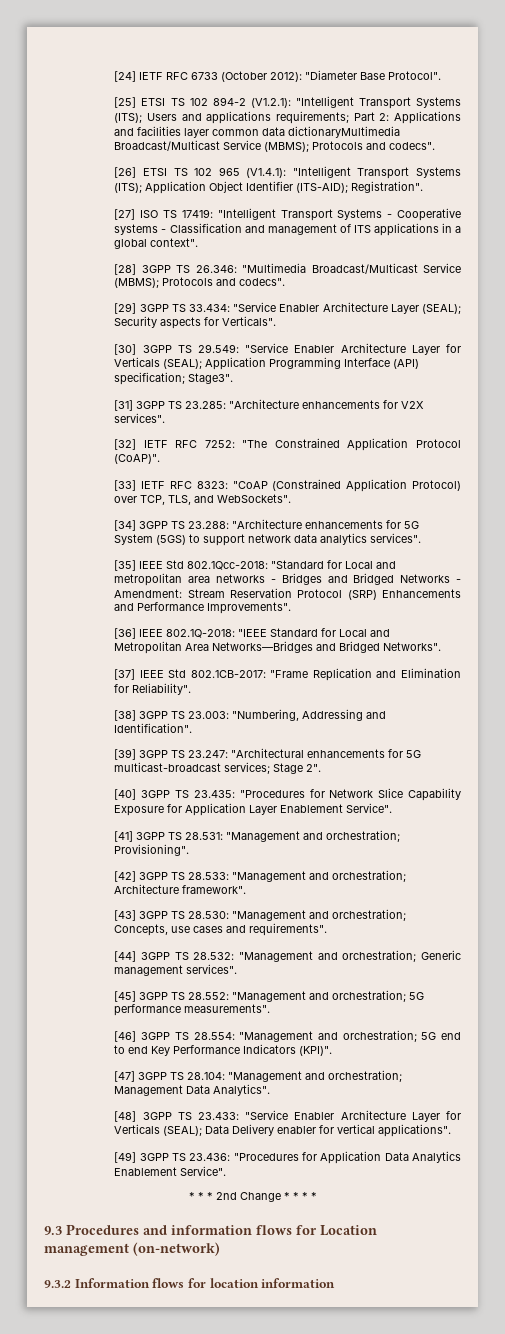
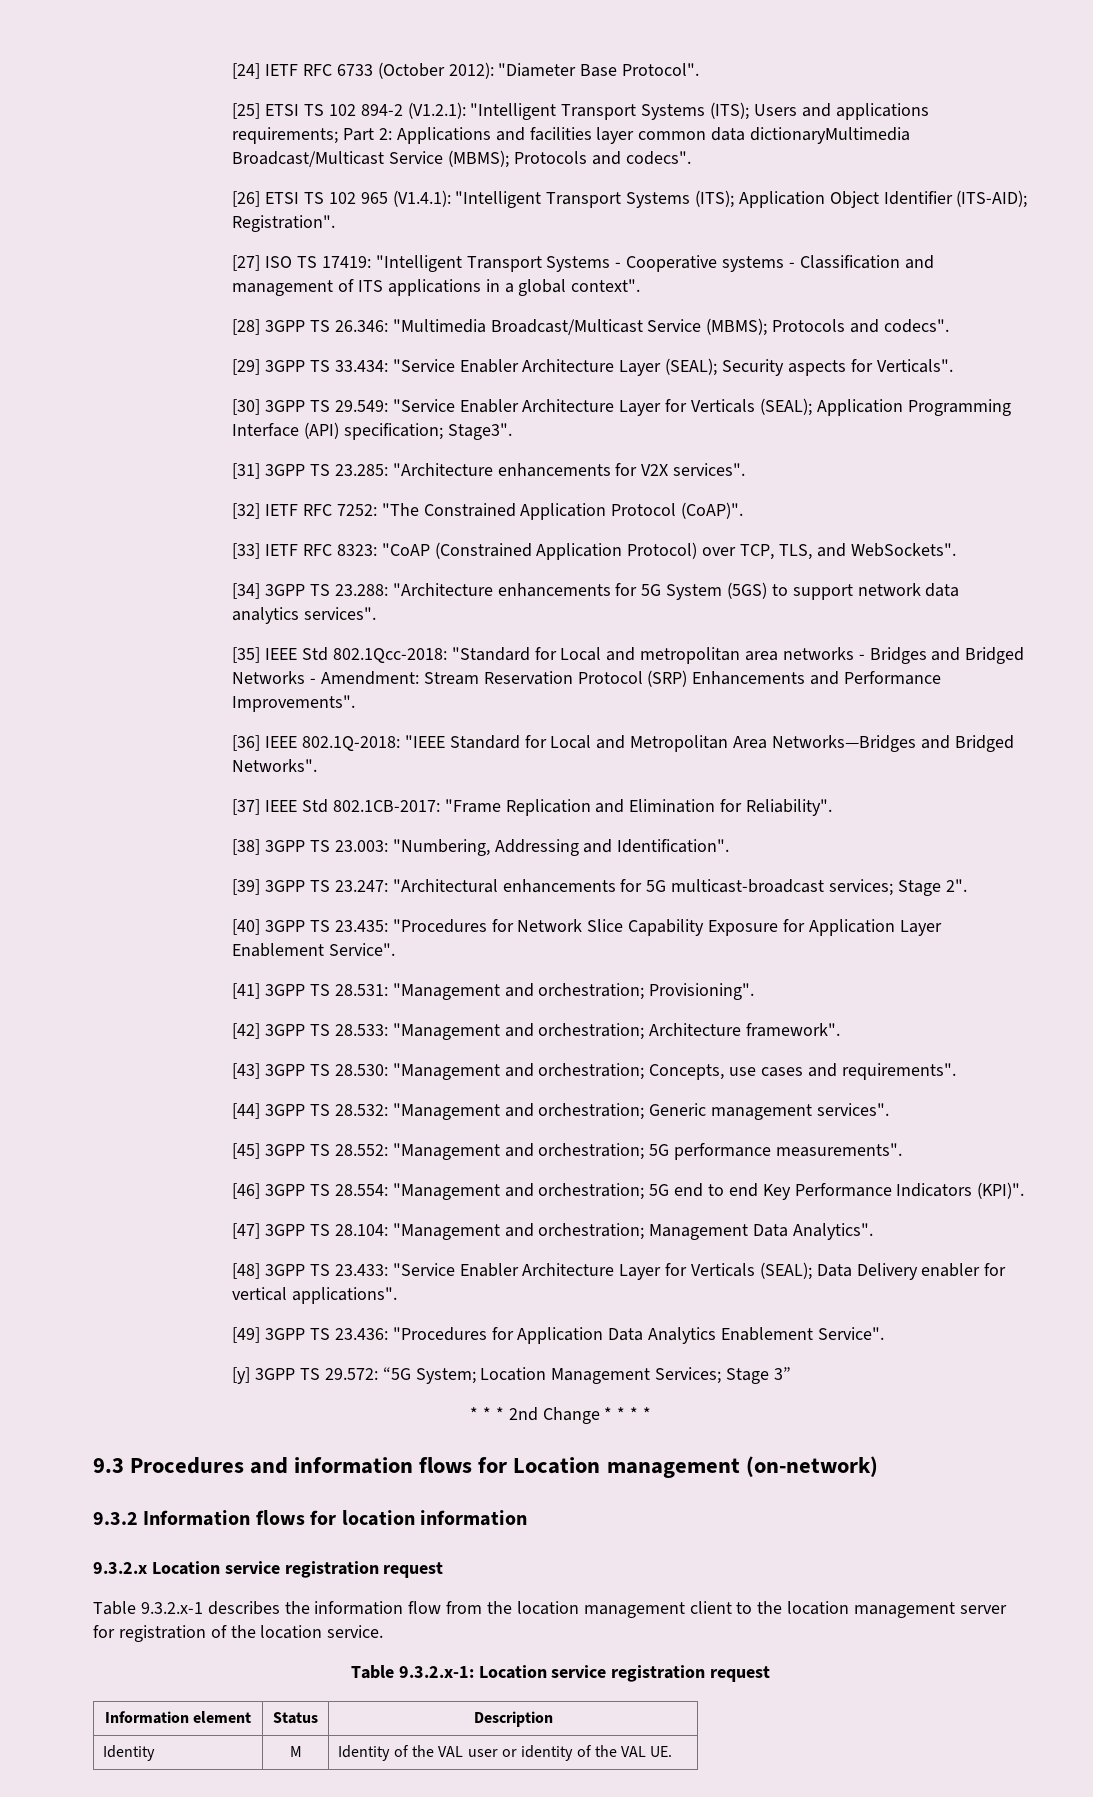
+ [y] 3GPP TS 29.572: “5G System; Location Management Services; Stage 3”
+ 9.3.2.x Location service registration request
+ Table 9.3.2.x-1 describes the information flow from the location management client to the location management server for registration of the location service.
+ Table 9.3.2.x-1: Location service registration request
+ Information element | Status | Description
+ Identity | M | Identity of the VAL user or identity of the VAL UE.

